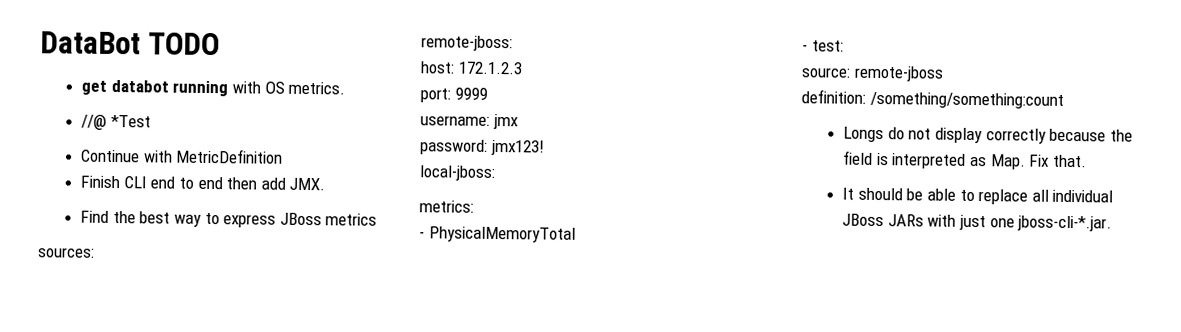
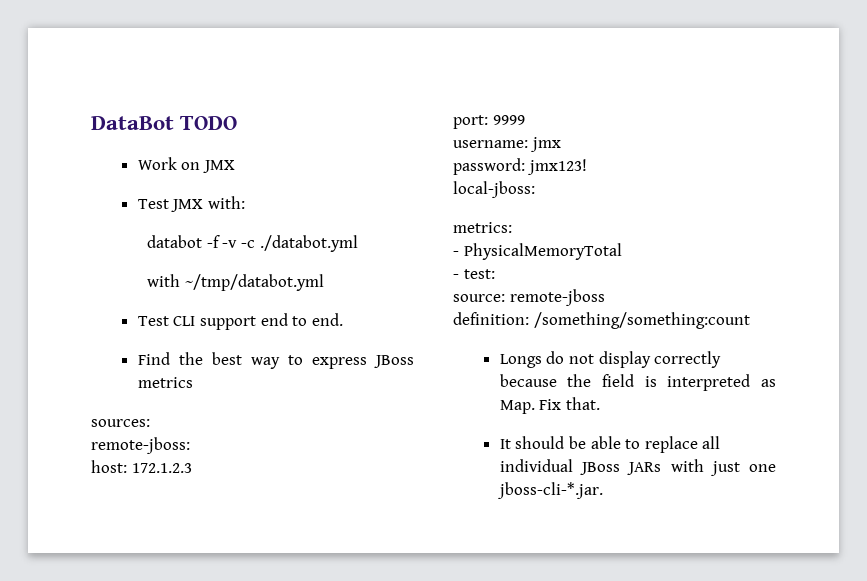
- get databot running with OS metrics.
- //@ *Test
- Continue with MetricDefinition
- Finish CLI end to end then add JMX.
+ Work on JMX
+ Test JMX with:
+ databot -f -v -c ./databot.yml
+ with ~/tmp/databot.yml
+ Test CLI support end to end.

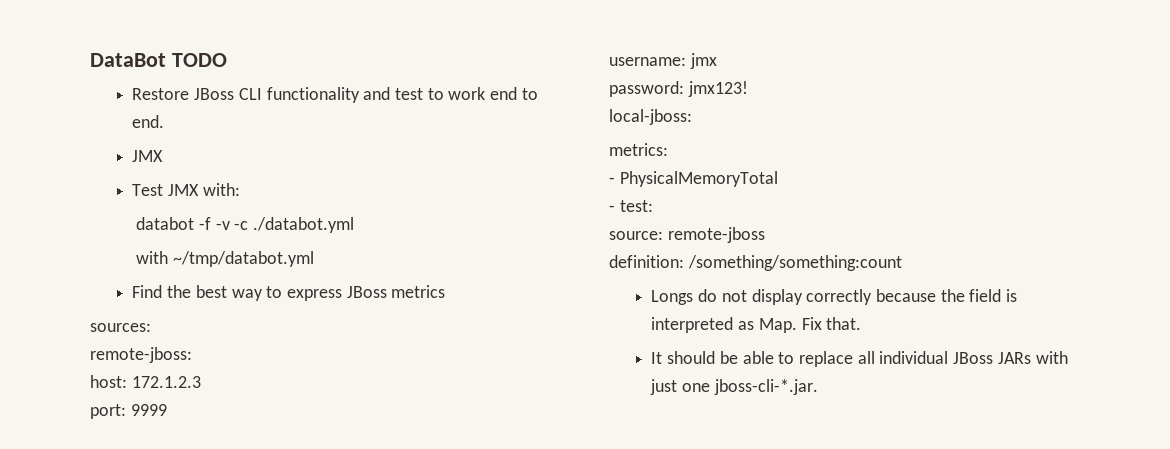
- Work on JMX
+ Restore JBoss CLI functionality and test to work end to end.
+ JMX
- Test CLI support end to end.

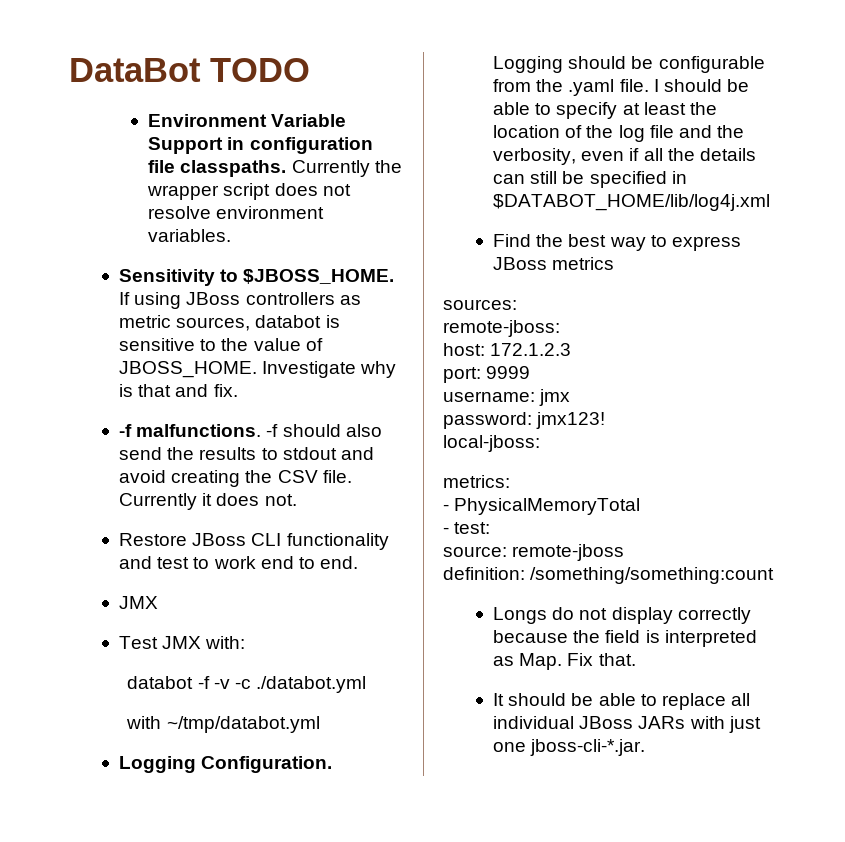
+ Environment Variable Support in configuration file classpaths. Currently the wrapper script does not resolve environment variables.
+ Sensitivity to $JBOSS_HOME. If using JBoss controllers as metric sources, databot is sensitive to the value of JBOSS_HOME. Investigate why is that and fix.
+ -f malfunctions. -f should also send the results to stdout and avoid creating the CSV file. Currently it does not.
+ Logging Configuration. Logging should be configurable from the .yaml file. I should be able to specify at least the location of the log file and the verbosity, even if all the details can still be specified in $DATABOT_HOME/lib/log4j.xml

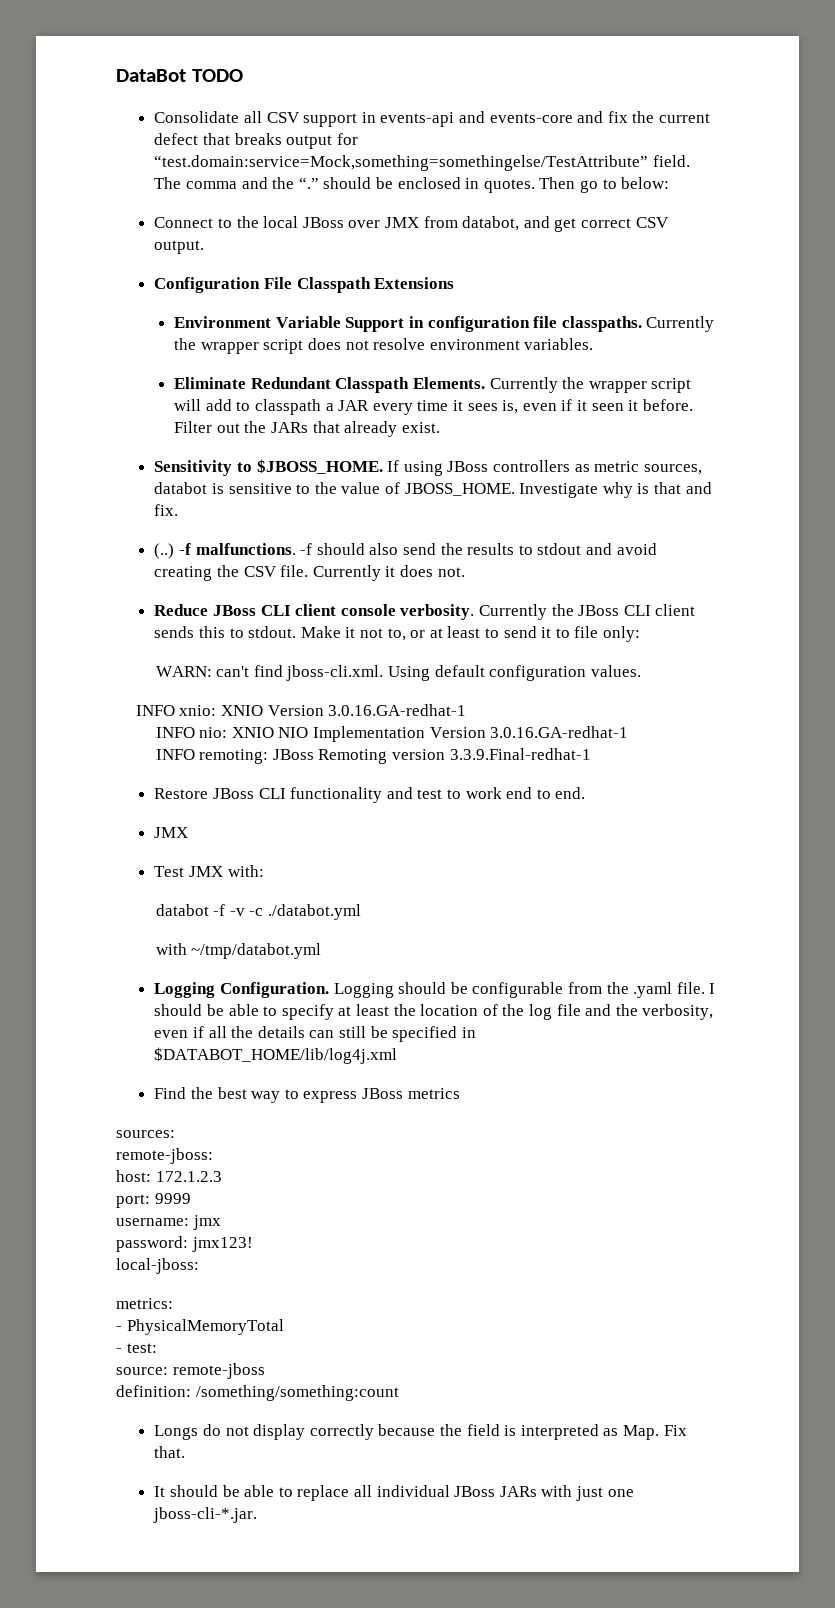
+ Consolidate all CSV support in events-api and events-core and fix the current defect that breaks output for “test.domain:service=Mock,something=somethingelse/TestAttribute” field. The comma and the “.” should be enclosed in quotes. Then go to below:
+ Connect to the local JBoss over JMX from databot, and get correct CSV output.
+ Configuration File Classpath Extensions
+ Eliminate Redundant Classpath Elements. Currently the wrapper script will add to classpath a JAR every time it sees is, even if it seen it before. Filter out the JARs that already exist.
+ (..)
+ Reduce JBoss CLI client console verbosity. Currently the JBoss CLI client sends this to stdout. Make it not to, or at least to send it to file only:
+ WARN: can't find jboss-cli.xml. Using default configuration values.
+ INFO xnio: XNIO Version 3.0.16.GA-redhat-1
+ INFO nio: XNIO NIO Implementation Version 3.0.16.GA-redhat-1
+ INFO remoting: JBoss Remoting version 3.3.9.Final-redhat-1

